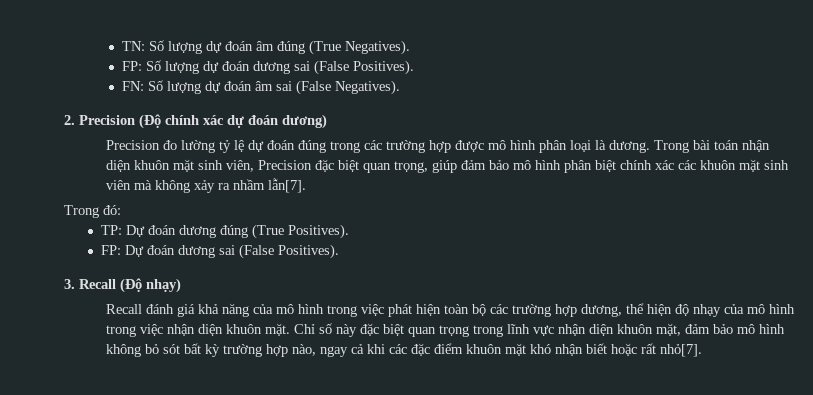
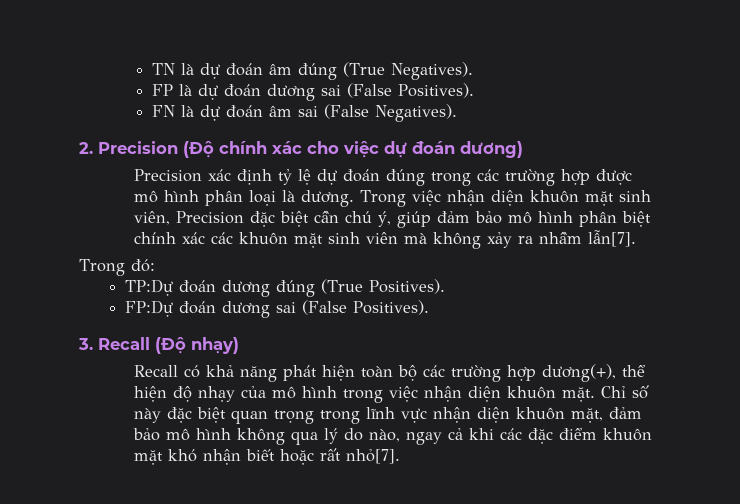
- TN: Số lượng dự đoán âm đúng (True Negatives).
+ TN là dự đoán âm đúng (True Negatives).
- FP: Số lượng dự đoán dương sai (False Positives).
+ FP là dự đoán dương sai (False Positives).
- FN: Số lượng dự đoán âm sai (False Negatives).
+ FN là dự đoán âm sai (False Negatives).
- 2. Precision (Độ chính xác dự đoán dương)
+ 2. Precision (Độ chính xác cho việc dự đoán dương)
- Precision đo lường tỷ lệ dự đoán đúng trong các trường hợp được mô hình phân loại là dương.
+ Precision xác định tỷ lệ dự đoán đúng trong các trường hợp được mô hình phân loại là dương.
- Trong bài toán nhận diện khuôn mặt sinh viên, Precision đặc biệt quan trọng, giúp đảm bảo mô hình phân biệt chính xác các khuôn mặt sinh viên mà không xảy ra nhầm lẫn[7].
+ Trong việc nhận diện khuôn mặt sinh viên, Precision đặc biệt cần chú ý, giúp đảm bảo mô hình phân biệt chính xác các khuôn mặt sinh viên mà không xảy ra nhầm lẫn[7].
- TP: Dự đoán dương đúng (True Positives).
+ TP:Dự đoán dương đúng (True Positives).
- FP: Dự đoán dương sai (False Positives).
+ FP:Dự đoán dương sai (False Positives).
- Recall đánh giá khả năng của mô hình trong việc phát hiện toàn bộ các trường hợp dương, thể hiện độ nhạy của mô hình trong việc nhận diện khuôn mặt.
+ Recall có khả năng phát hiện toàn bộ các trường hợp dương(+), thể hiện độ nhạy của mô hình trong việc nhận diện khuôn mặt.
- Chỉ số này đặc biệt quan trọng trong lĩnh vực nhận diện khuôn mặt, đảm bảo mô hình không bỏ sót bất kỳ trường hợp nào, ngay cả khi các đặc điểm khuôn mặt khó nhận biết hoặc rất nhỏ[7].
+ Chỉ số này đặc biệt quan trọng trong lĩnh vực nhận diện khuôn mặt, đảm bảo mô hình không qua lý do nào, ngay cả khi các đặc điểm khuôn mặt khó nhận biết hoặc rất nhỏ[7].

